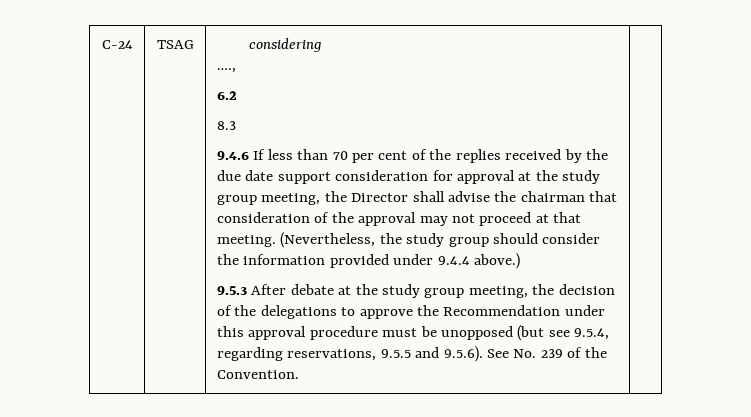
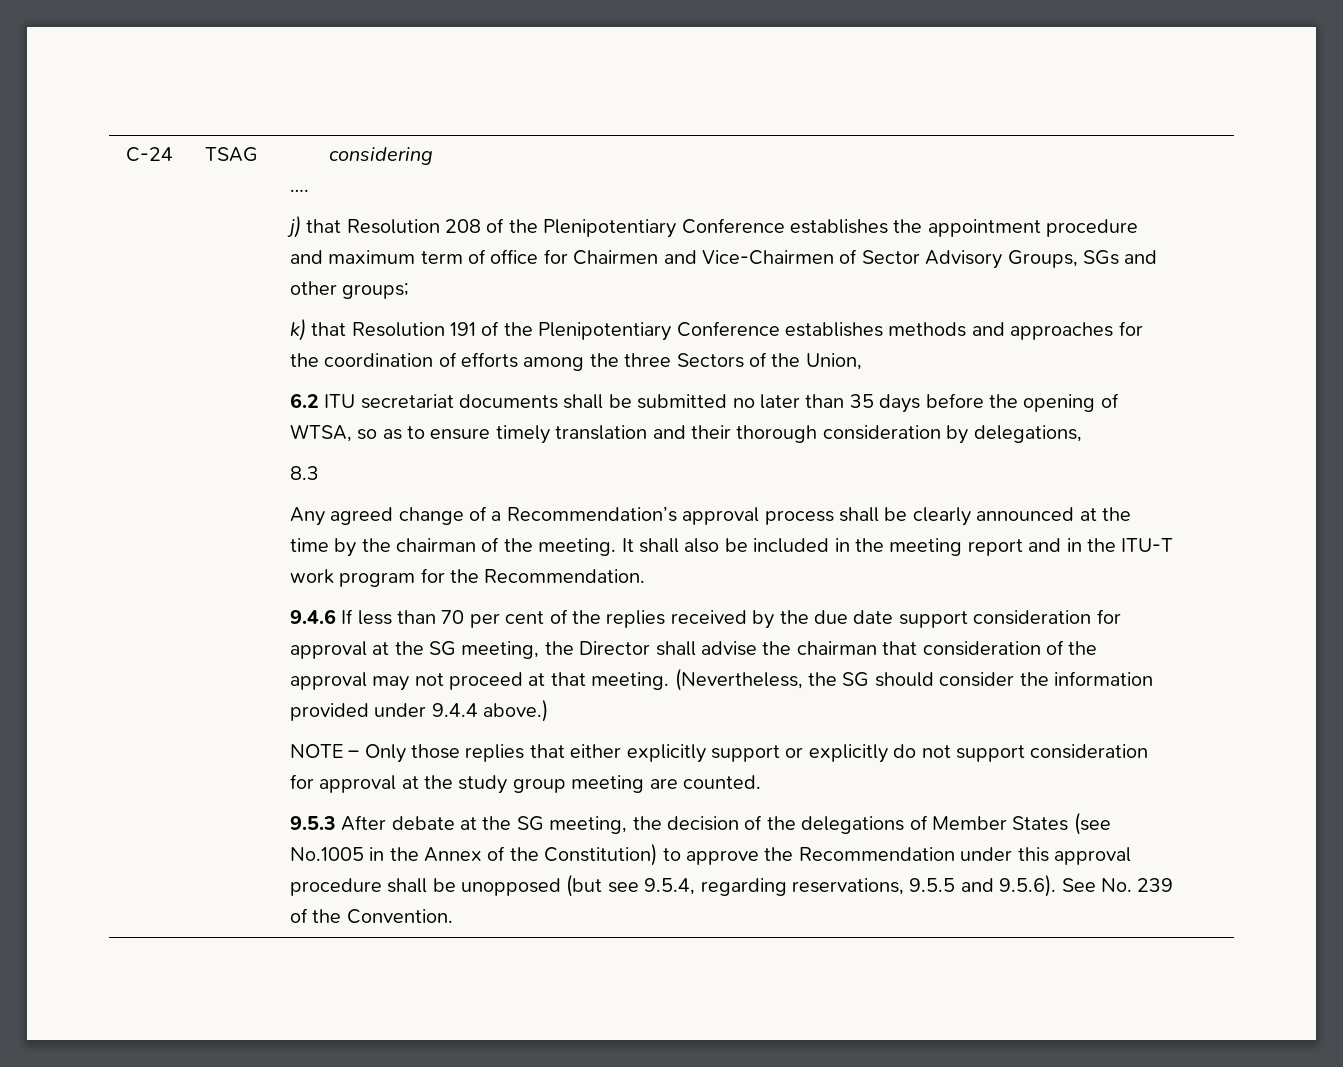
- ….,
- 6.2
+ ….
+ j) that Resolution 208 of the Plenipotentiary Conference establishes the appointment procedure and maximum term of office for Chairmen and Vice-Chairmen of Sector Advisory Groups, SGs and other groups;
+ k) that Resolution 191 of the Plenipotentiary Conference establishes methods and approaches for the coordination of efforts among the three Sectors of the Union,
+ 6.2 ITU secretariat documents shall be submitted no later than 35 days before the opening of WTSA, so as to ensure timely translation and their thorough consideration by delegations,
  8.3
+ Any agreed change of a Recommendation’s approval process shall be clearly announced at the time by the chairman of the meeting. It shall also be included in the meeting report and in the ITU-T work program for the Recommendation.
- 9.4.6 If less than 70 per cent of the replies received by the due date support consideration for approval at the study group meeting, the Director shall advise the chairman that consideration of the approval may not proceed at that meeting.
+ 9.4.6 If less than 70 per cent of the replies received by the due date support consideration for approval at the SG meeting, the Director shall advise the chairman that consideration of the approval may not proceed at that meeting.
- (Nevertheless, the study group should consider the information provided under 9.4.4 above.)
+ (Nevertheless, the SG should consider the information provided under 9.4.4 above.)
+ NOTE – Only those replies that either explicitly support or explicitly do not support consideration for approval at the study group meeting are counted.
- 9.5.3 After debate at the study group meeting, the decision of the delegations to approve the Recommendation under this approval procedure must be unopposed (but see 9.5.4, regarding reservations, 9.5.5 and 9.5.6). See No. 239 of the Convention.
+ 9.5.3 After debate at the SG meeting, the decision of the delegations of Member States (see No.1005 in the Annex of the Constitution) to approve the Recommendation under this approval procedure shall be unopposed (but see 9.5.4, regarding reservations, 9.5.5 and 9.5.6). See No. 239 of the Convention.

